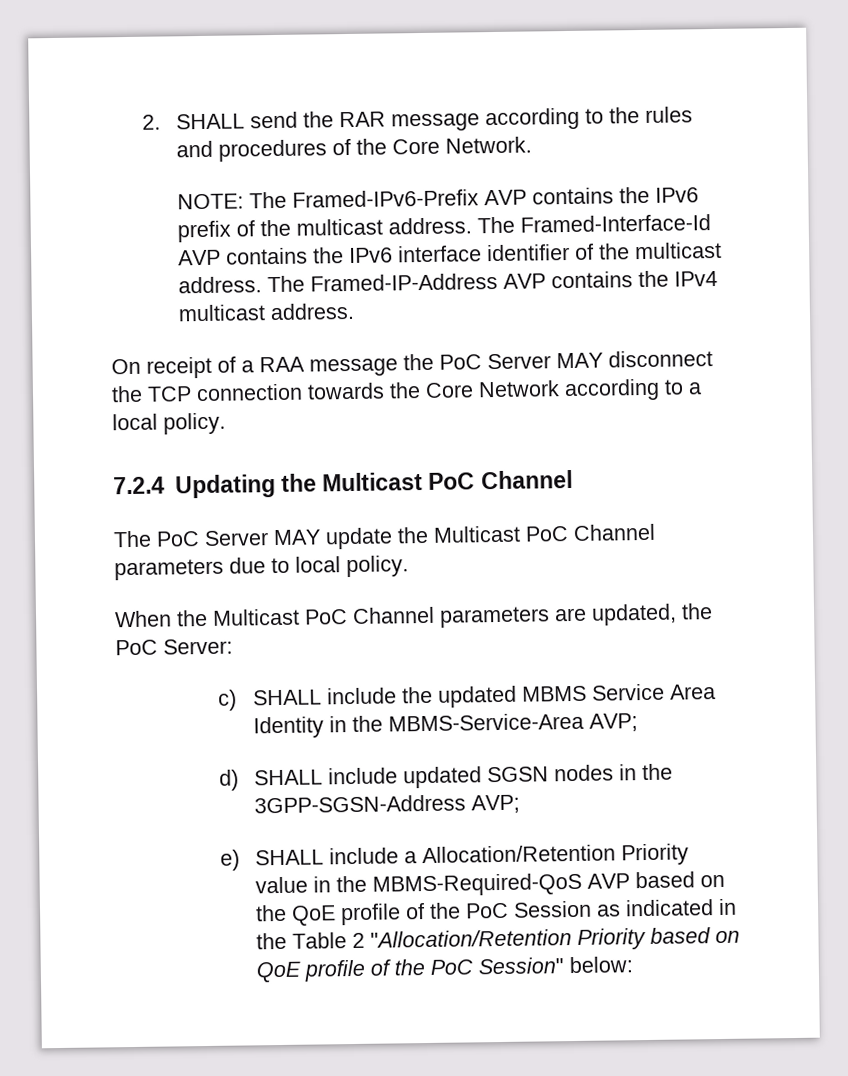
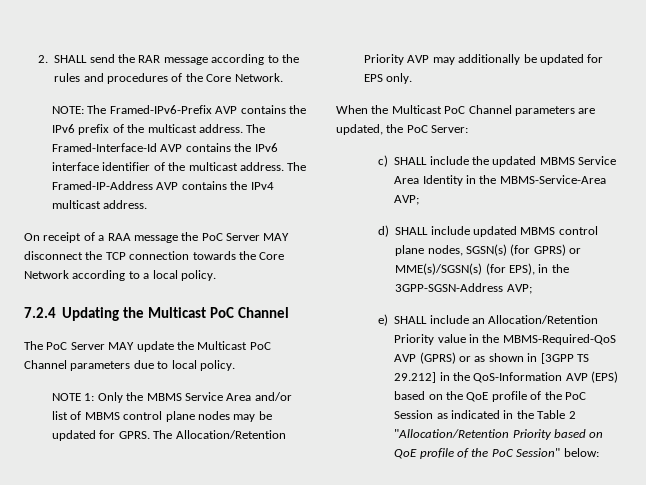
+ NOTE 1: Only the MBMS Service Area and/or list of MBMS control plane nodes may be updated for GPRS. The Allocation/Retention Priority AVP may additionally be updated for EPS only.
- d) SHALL include updated SGSN nodes in the 3GPP-SGSN-Address AVP;
+ d) SHALL include updated MBMS control plane nodes, SGSN(s) (for GPRS) or MME(s)/SGSN(s) (for EPS), in the 3GPP-SGSN-Address AVP;
- e) SHALL include a Allocation/Retention Priority value in the MBMS-Required-QoS AVP based on the QoE profile of the PoC Session as indicated in the Table 2 "Allocation/Retention Priority based on QoE profile of the PoC Session" below:
+ e) SHALL include an Allocation/Retention Priority value in the MBMS-Required-QoS AVP (GPRS) or as shown in [3GPP TS 29.212] in the QoS-Information AVP (EPS) based on the QoE profile of the PoC Session as indicated in the Table 2 "Allocation/Retention Priority based on QoE profile of the PoC Session" below:

